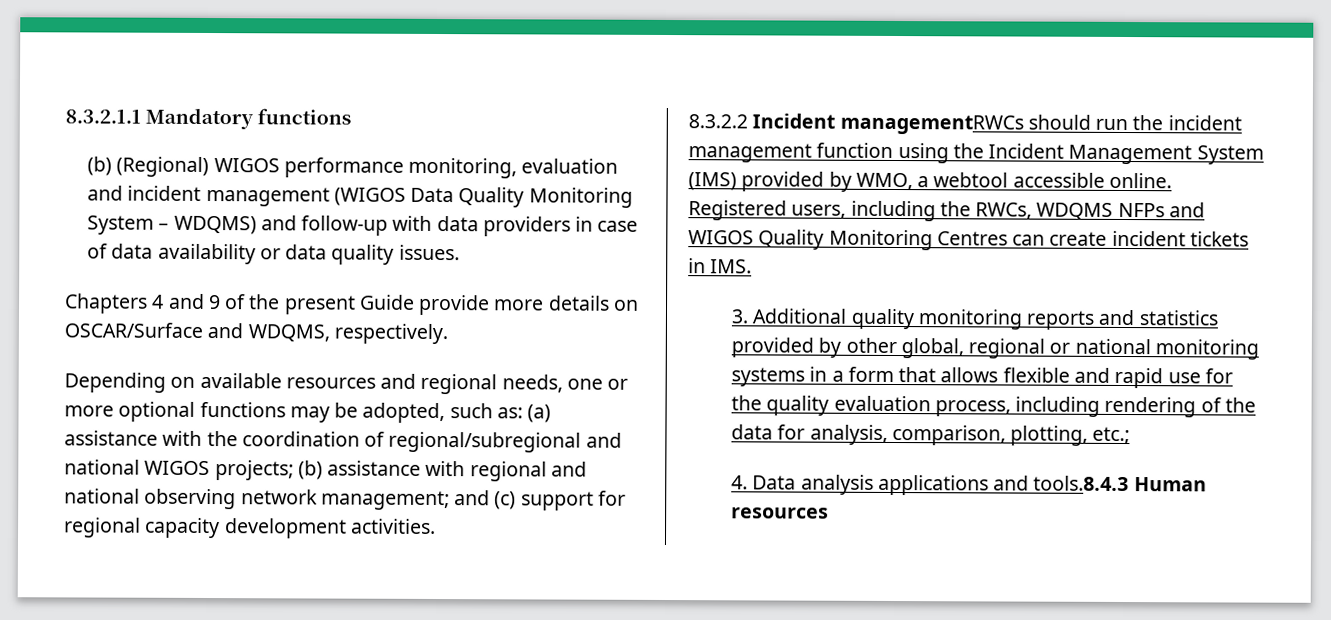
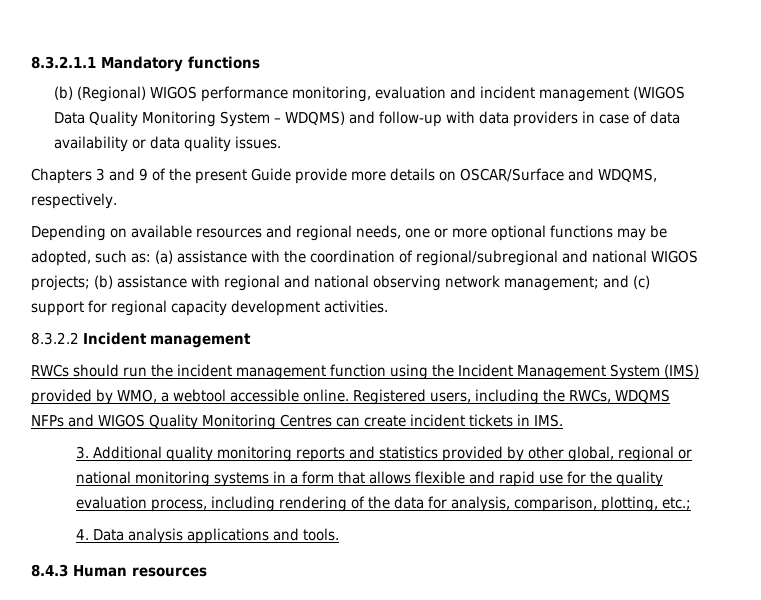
- Chapters 4 and 9 of the present Guide provide more details on OSCAR/Surface and WDQMS, respectively.
+ Chapters 3 and 9 of the present Guide provide more details on OSCAR/Surface and WDQMS, respectively.
- 8.3.2.2 Incident managementRWCs should run the incident management function using the Incident Management System (IMS) provided by WMO, a webtool accessible online.
+ 8.3.2.2 Incident management
+ RWCs should run the incident management function using the Incident Management System (IMS) provided by WMO, a webtool accessible online.
- 4. Data analysis applications and tools.8.4.3 Human resources
+ 4. Data analysis applications and tools.
+ 8.4.3 Human resources

